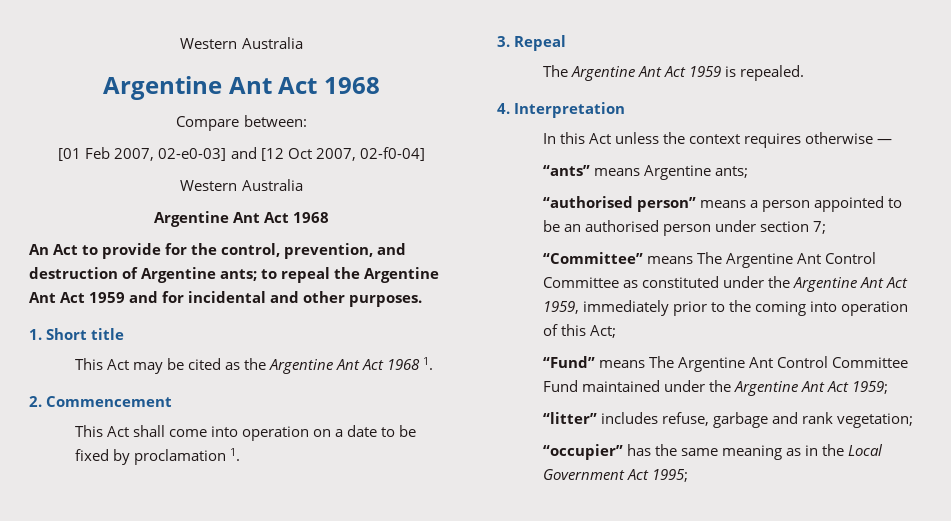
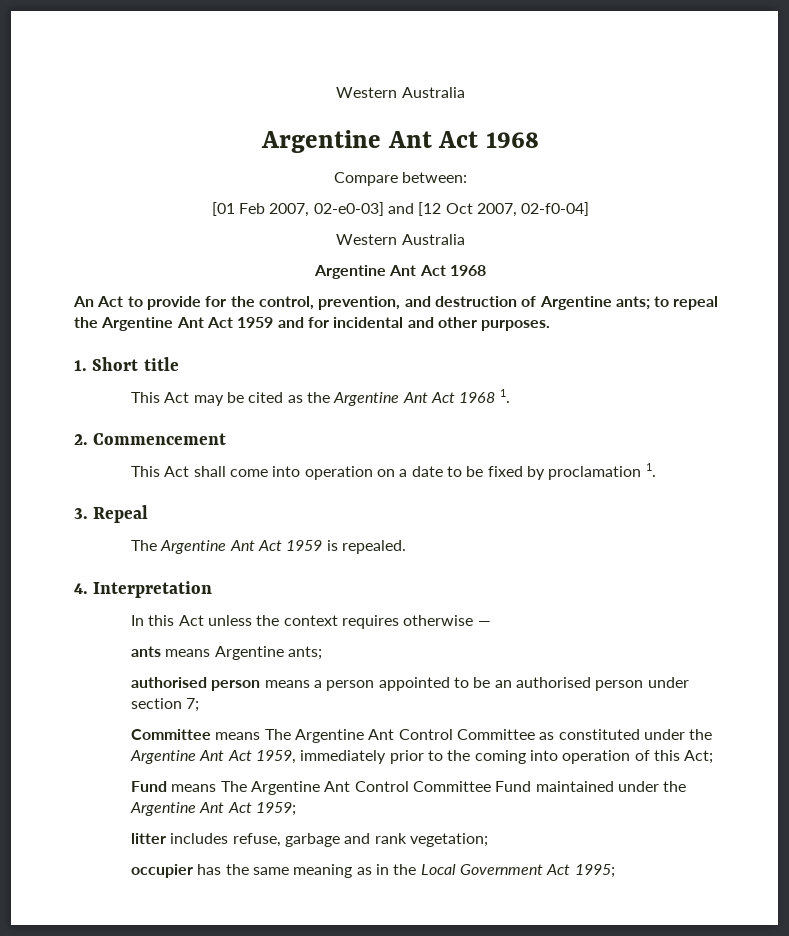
- “ants” means Argentine ants;
+ ants means Argentine ants;
- “authorised person” means a person appointed to be an authorised person under section 7;
+ authorised person means a person appointed to be an authorised person under section 7;
- “Committee” means The Argentine Ant Control Committee as constituted under the Argentine Ant Act 1959, immediately prior to the coming into operation of this Act;
+ Committee means The Argentine Ant Control Committee as constituted under the Argentine Ant Act 1959, immediately prior to the coming into operation of this Act;
- “Fund” means The Argentine Ant Control Committee Fund maintained under the Argentine Ant Act 1959;
+ Fund means The Argentine Ant Control Committee Fund maintained under the Argentine Ant Act 1959;
- “litter” includes refuse, garbage and rank vegetation;
+ litter includes refuse, garbage and rank vegetation;
- “occupier” has the same meaning as in the Local Government Act 1995;
+ occupier has the same meaning as in the Local Government Act 1995;

